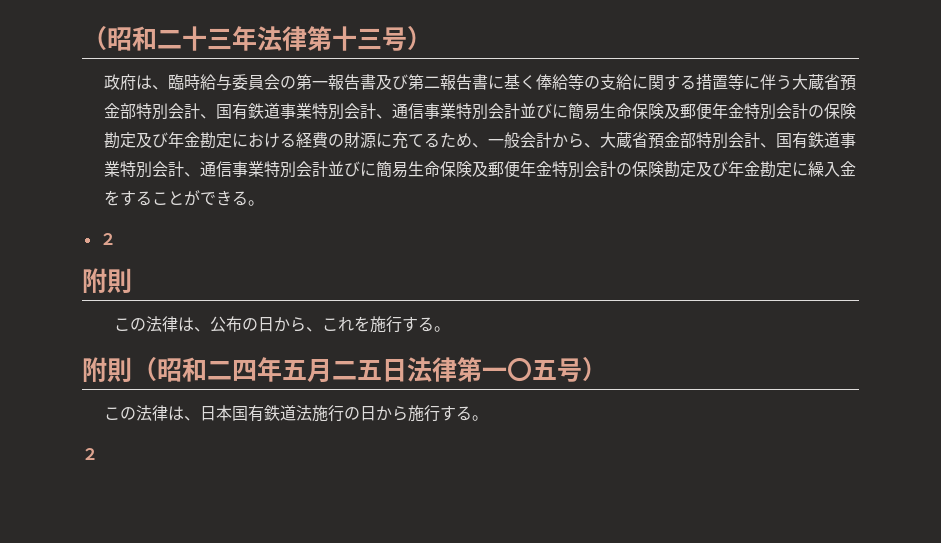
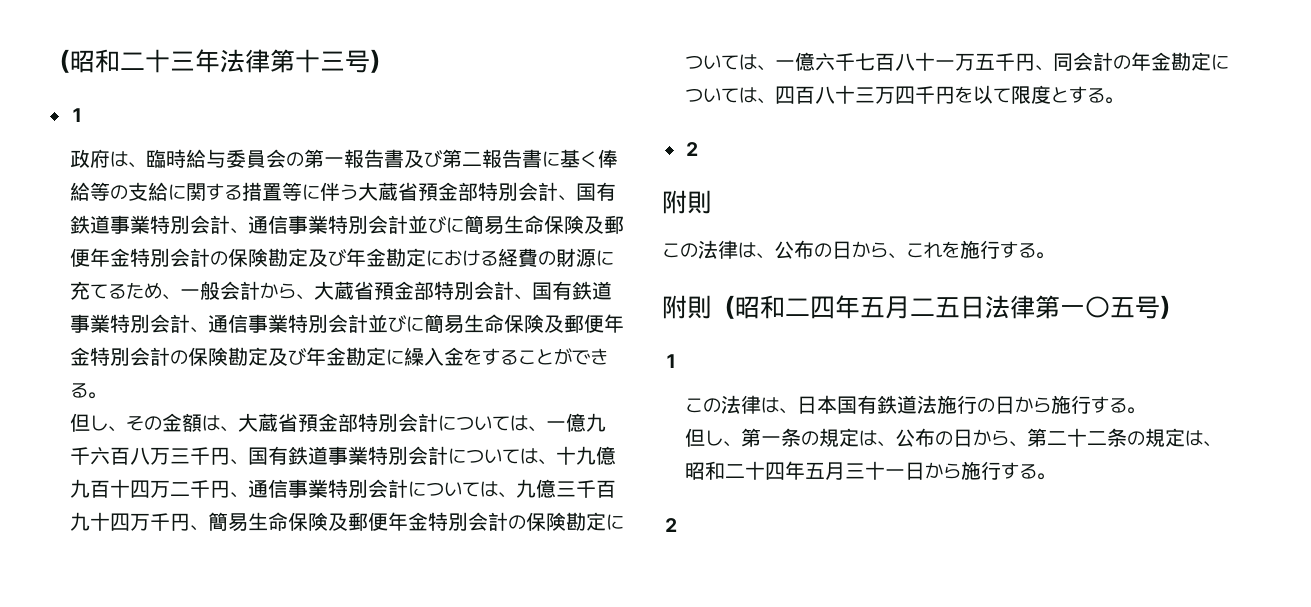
  （昭和二十三年法律第十三号）
+ １
+ 但し、その金額は、大蔵省預金部特別会計については、一億九千六百八万三千円、国有鉄道事業特別会計については、十九億九百十四万二千円、通信事業特別会計については、九億三千百九十四万千円、簡易生命保険及郵便年金特別会計の保険勘定については、一億六千七百八十一万五千円、同会計の年金勘定については、四百八十三万四千円を以て限度とする。
  附則（昭和二四年五月二五日法律第一〇五号）
+ １
+ 但し、第一条の規定は、公布の日から、第二十二条の規定は、昭和二十四年五月三十一日から施行する。

